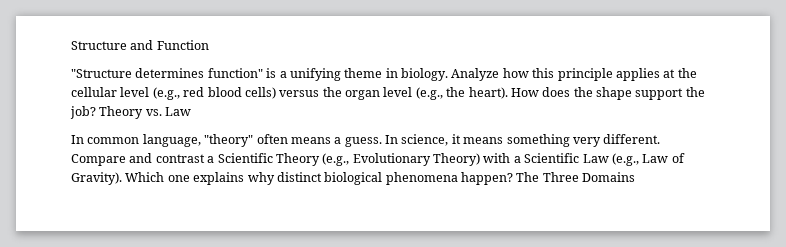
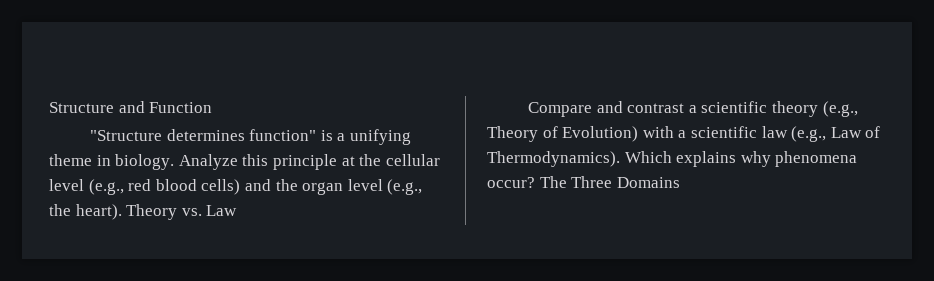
- Analyze how this principle applies at the cellular level (e.g., red blood cells) versus the organ level (e.g., the heart).
+ Analyze this principle at the cellular level (e.g., red blood cells) and the organ level (e.g., the heart).
- How does the shape support the job? Theory vs. Law
- In common language, "theory" often means a guess. In science, it means something very different. Compare and contrast a Scientific Theory (e.g., Evolutionary Theory) with a Scientific Law (e.g., Law of Gravity). Which one explains why distinct biological phenomena happen?
+ Theory vs. Law
+ Compare and contrast a scientific theory (e.g., Theory of Evolution) with a scientific law (e.g., Law of Thermodynamics). Which explains why phenomena occur?

